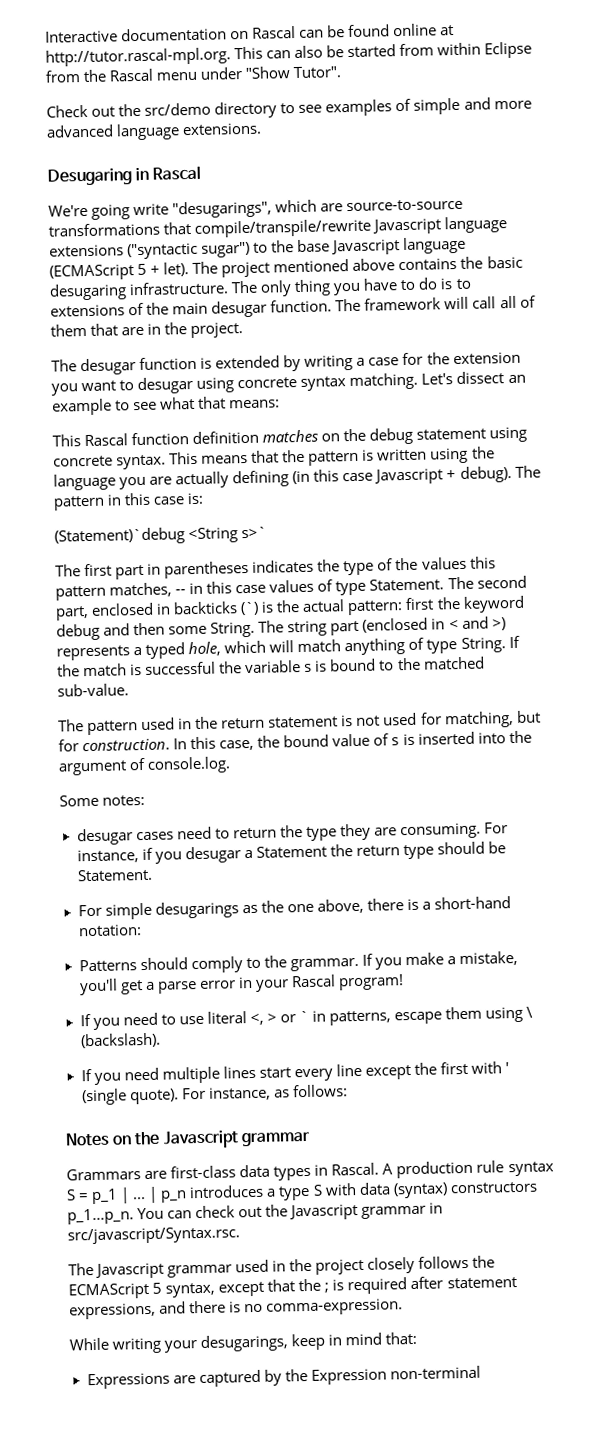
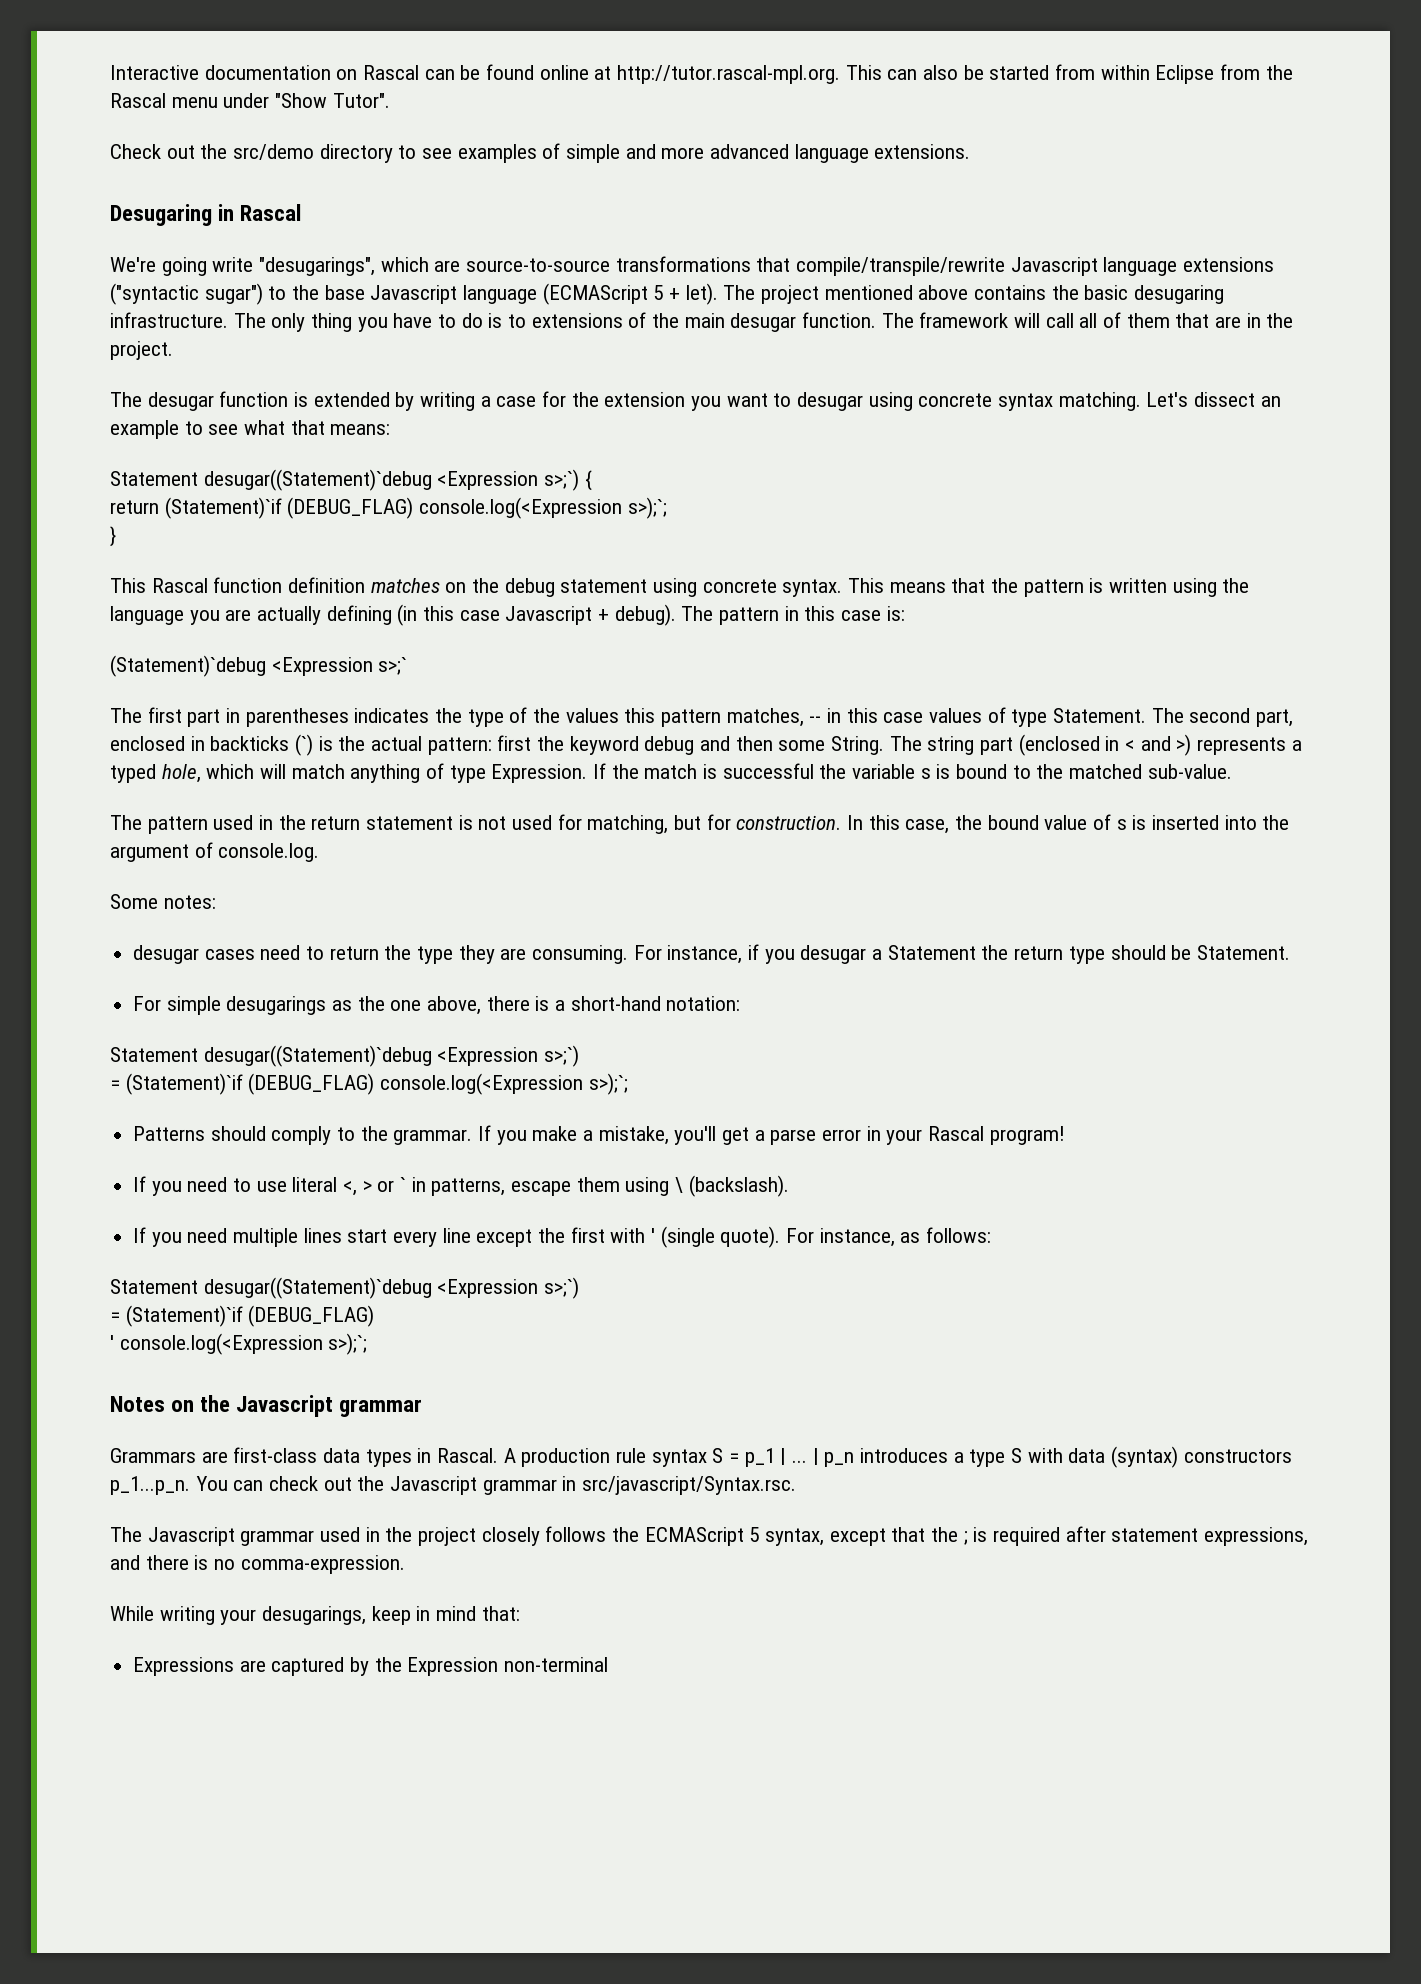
+ Statement desugar((Statement)`debug <Expression s>;`) {
+ return (Statement)`if (DEBUG_FLAG) console.log(<Expression s>);`;
+ }
- (Statement)`debug <String s>`
+ (Statement)`debug <Expression s>;`
- The string part (enclosed in < and >) represents a typed hole, which will match anything of type String.
+ The string part (enclosed in < and >) represents a typed hole, which will match anything of type Expression.
  For simple desugarings as the one above, there is a short-hand notation:
+ Statement desugar((Statement)`debug <Expression s>;`)
+ = (Statement)`if (DEBUG_FLAG) console.log(<Expression s>);`;
  For instance, as follows:
+ Statement desugar((Statement)`debug <Expression s>;`)
+ = (Statement)`if (DEBUG_FLAG)
+ ' console.log(<Expression s>);`;

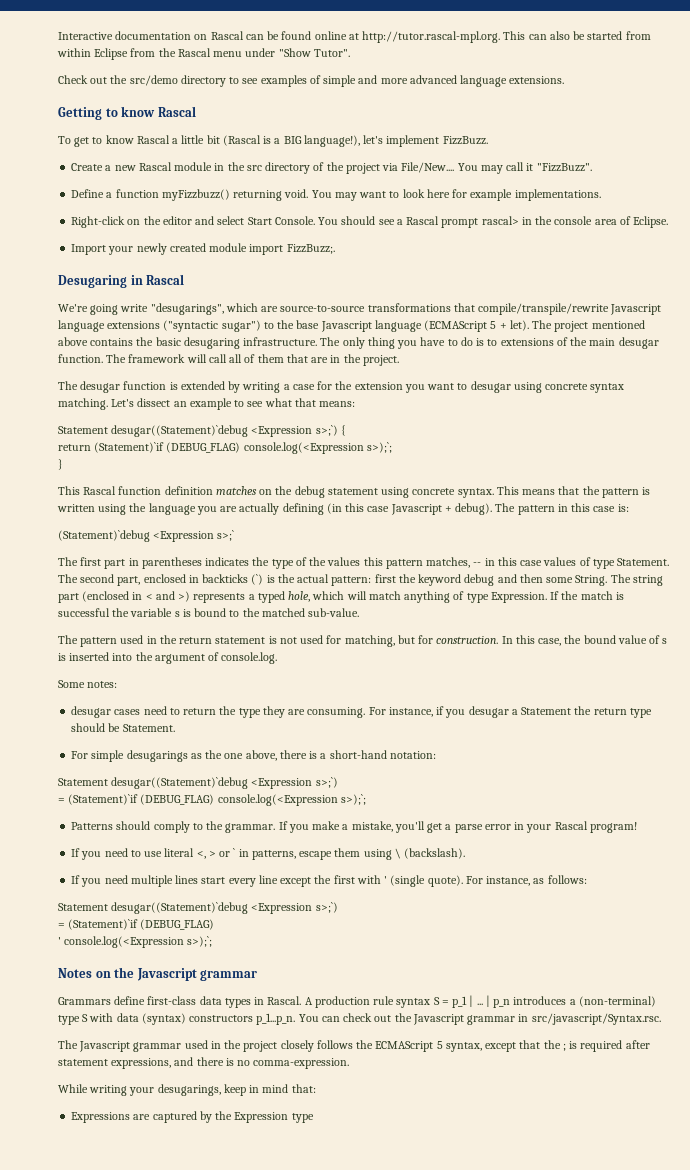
+ Getting to know Rascal
+ To get to know Rascal a little bit (Rascal is a BIG language!), let's implement FizzBuzz.
+ Create a new Rascal module in the src directory of the project via File/New.... You may call it "FizzBuzz".
+ Define a function myFizzbuzz() returning void. You may want to look here for example implementations.
+ Right-click on the editor and select Start Console. You should see a Rascal prompt rascal> in the console area of Eclipse.
+ Import your newly created module import FizzBuzz;.
- Grammars are first-class data types in Rascal.
+ Grammars define first-class data types in Rascal.
- | p_n introduces a type S with data (syntax) constructors p_1...p_n. You can check out the Javascript grammar in src/javascript/Syntax.rsc.
+ | p_n introduces a (non-terminal) type S with data (syntax) constructors p_1...p_n. You can check out the Javascript grammar in src/javascript/Syntax.rsc.
- Expressions are captured by the Expression non-terminal
+ Expressions are captured by the Expression type

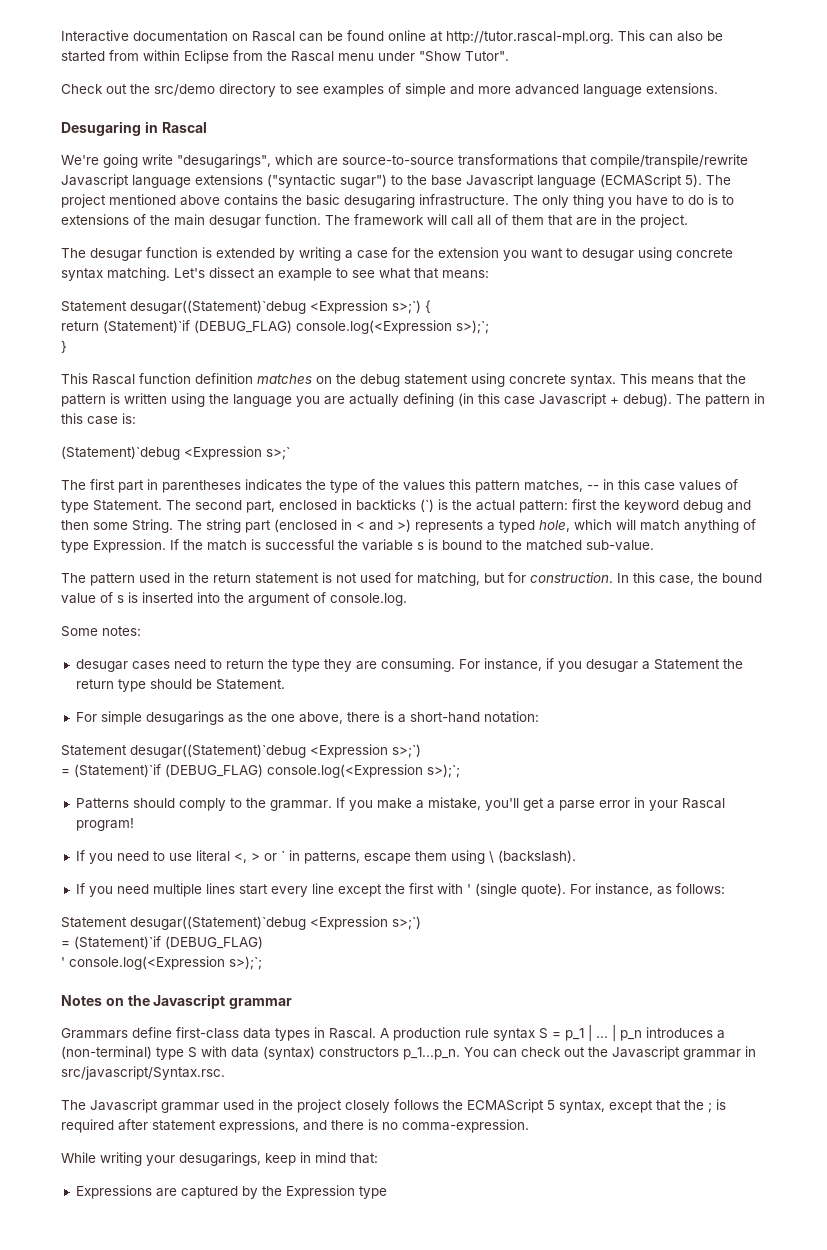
- Getting to know Rascal
- To get to know Rascal a little bit (Rascal is a BIG language!), let's implement FizzBuzz.
- Create a new Rascal module in the src directory of the project via File/New.... You may call it "FizzBuzz".
- Define a function myFizzbuzz() returning void. You may want to look here for example implementations.
- Right-click on the editor and select Start Console. You should see a Rascal prompt rascal> in the console area of Eclipse.
- Import your newly created module import FizzBuzz;.
- We're going write "desugarings", which are source-to-source transformations that compile/transpile/rewrite Javascript language extensions ("syntactic sugar") to the base Javascript language (ECMAScript 5 + let).
+ We're going write "desugarings", which are source-to-source transformations that compile/transpile/rewrite Javascript language extensions ("syntactic sugar") to the base Javascript language (ECMAScript 5).

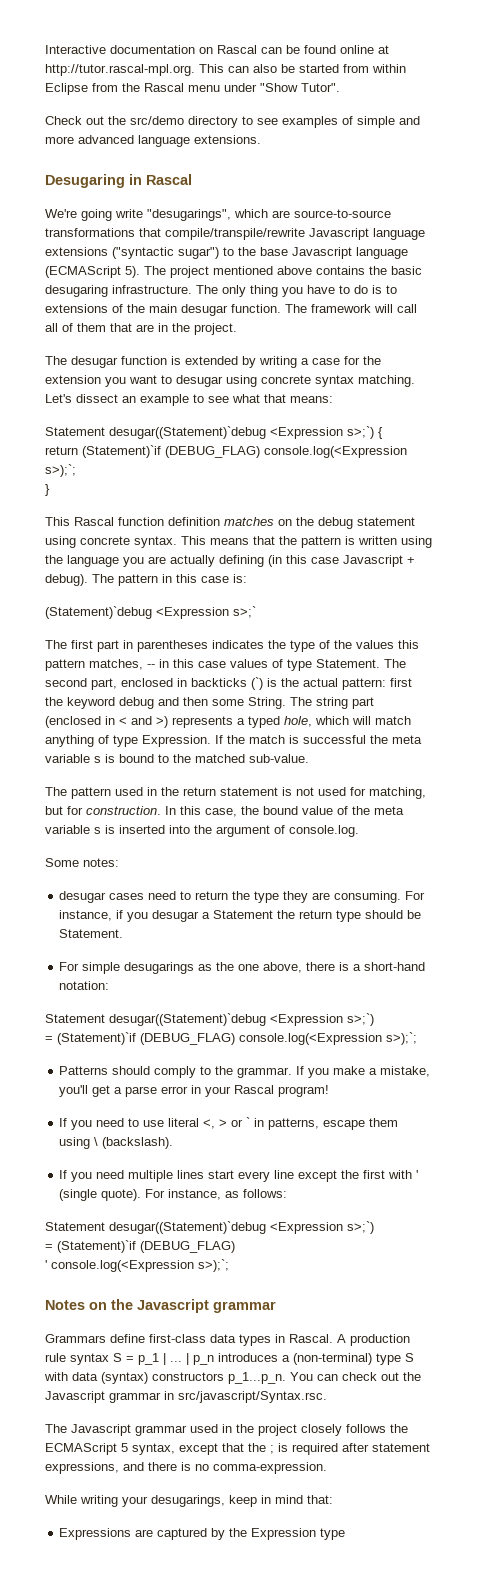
- If the match is successful the variable s is bound to the matched sub-value.
+ If the match is successful the meta variable s is bound to the matched sub-value.
- In this case, the bound value of s is inserted into the argument of console.log.
+ In this case, the bound value of the meta variable s is inserted into the argument of console.log.

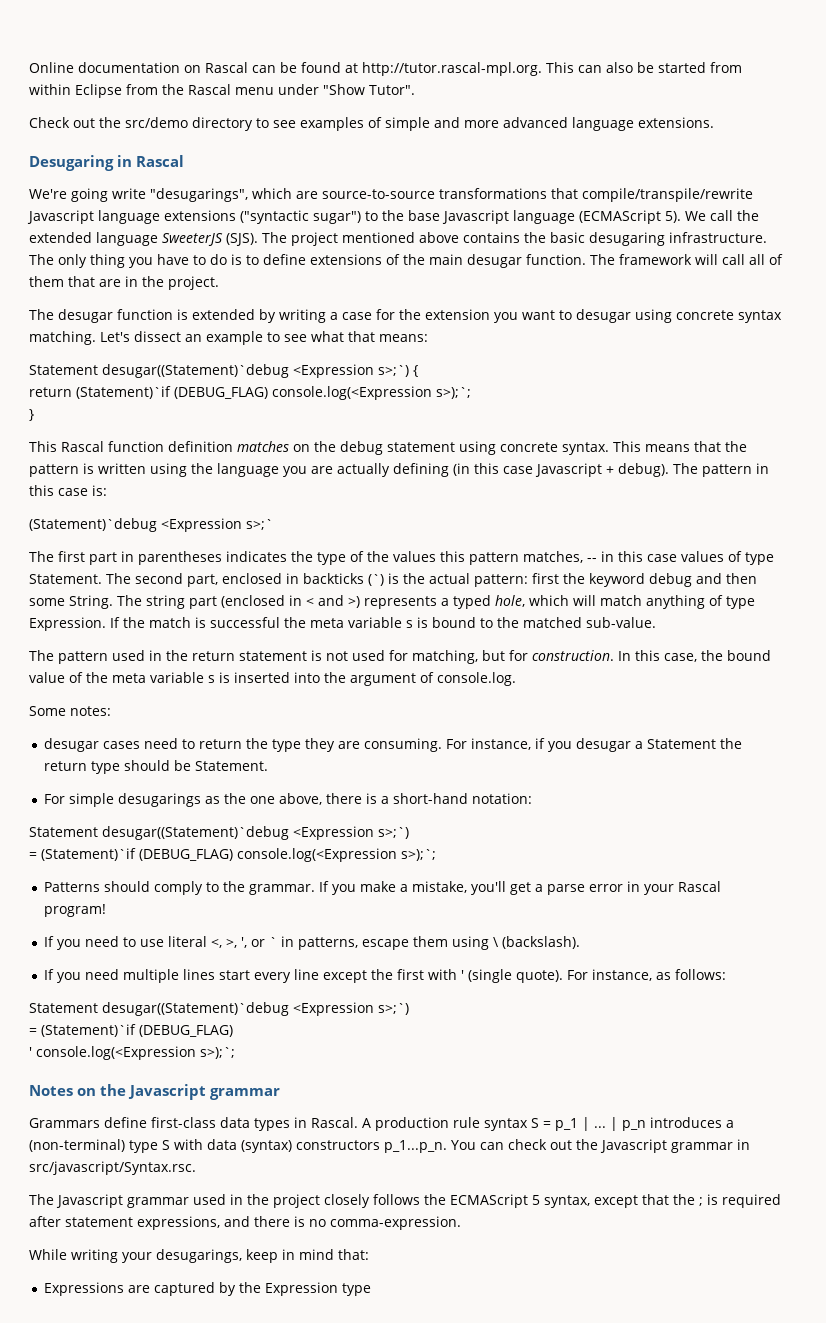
- Interactive documentation on Rascal can be found online at http://tutor.rascal-mpl.org. This can also be started from within Eclipse from the Rascal menu under "Show Tutor".
+ Online documentation on Rascal can be found at http://tutor.rascal-mpl.org. This can also be started from within Eclipse from the Rascal menu under "Show Tutor".
+ We call the extended language SweeterJS (SJS).
- The only thing you have to do is to extensions of the main desugar function.
+ The only thing you have to do is to define extensions of the main desugar function.
- If you need to use literal <, > or ` in patterns, escape them using \ (backslash).
+ If you need to use literal <, >, ', or ` in patterns, escape them using \ (backslash).

